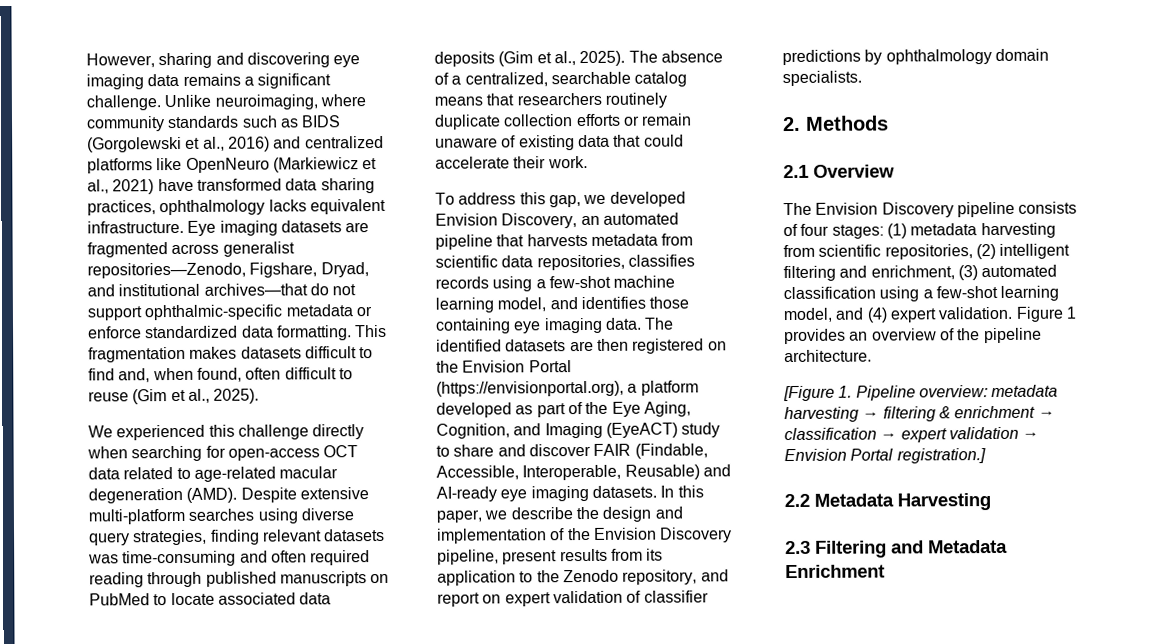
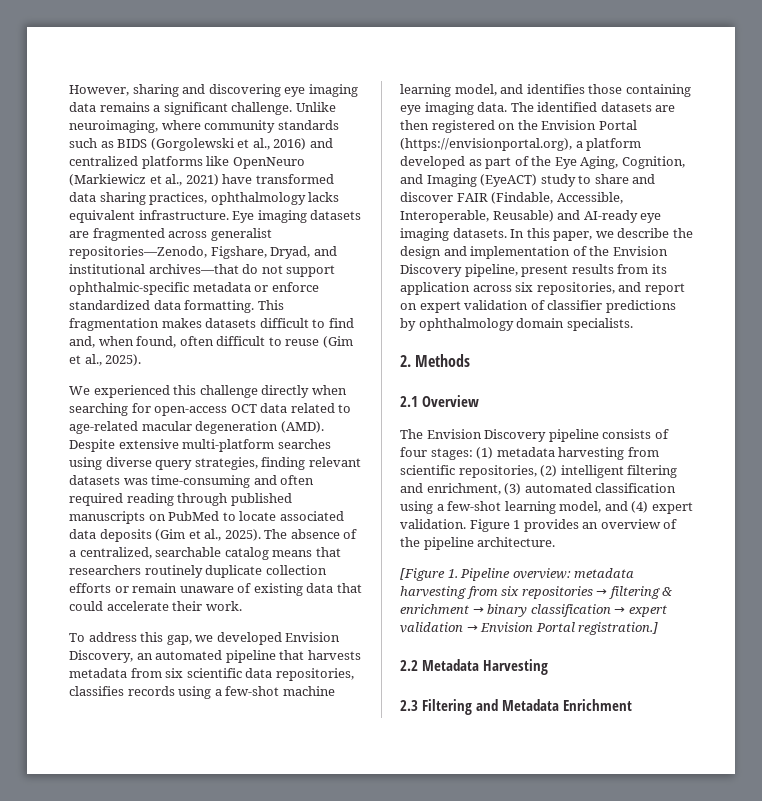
- To address this gap, we developed Envision Discovery, an automated pipeline that harvests metadata from scientific data repositories, classifies records using a few-shot machine learning model, and identifies those containing eye imaging data.
+ To address this gap, we developed Envision Discovery, an automated pipeline that harvests metadata from six scientific data repositories, classifies records using a few-shot machine learning model, and identifies those containing eye imaging data.
- In this paper, we describe the design and implementation of the Envision Discovery pipeline, present results from its application to the Zenodo repository, and report on expert validation of classifier predictions by ophthalmology domain specialists.
+ In this paper, we describe the design and implementation of the Envision Discovery pipeline, present results from its application across six repositories, and report on expert validation of classifier predictions by ophthalmology domain specialists.
- [Figure 1. Pipeline overview: metadata harvesting → filtering & enrichment → classification → expert validation → Envision Portal registration.]
+ [Figure 1. Pipeline overview: metadata harvesting from six repositories → filtering & enrichment → binary classification → expert validation → Envision Portal registration.]

